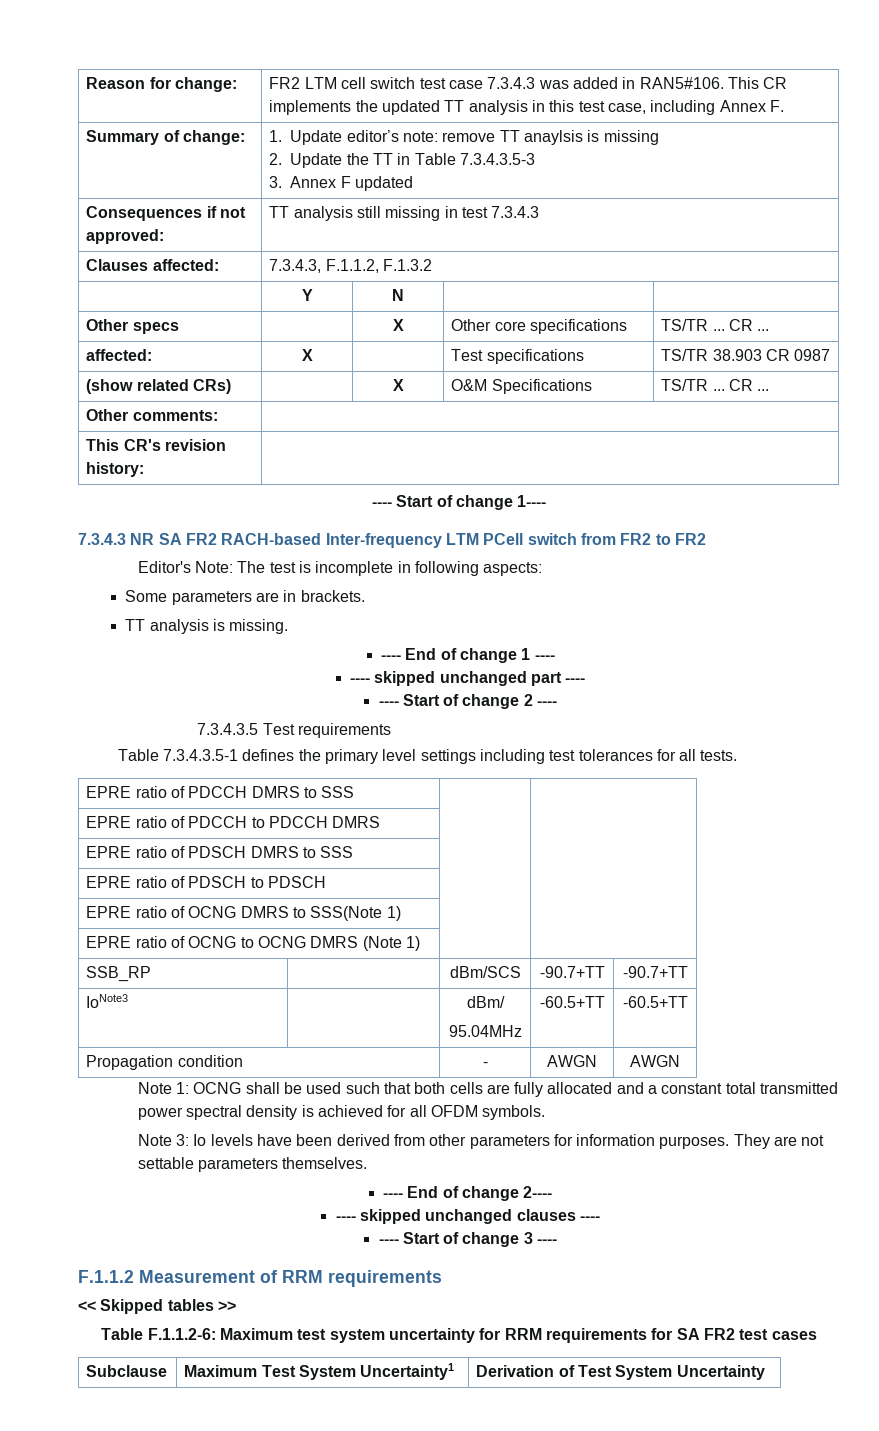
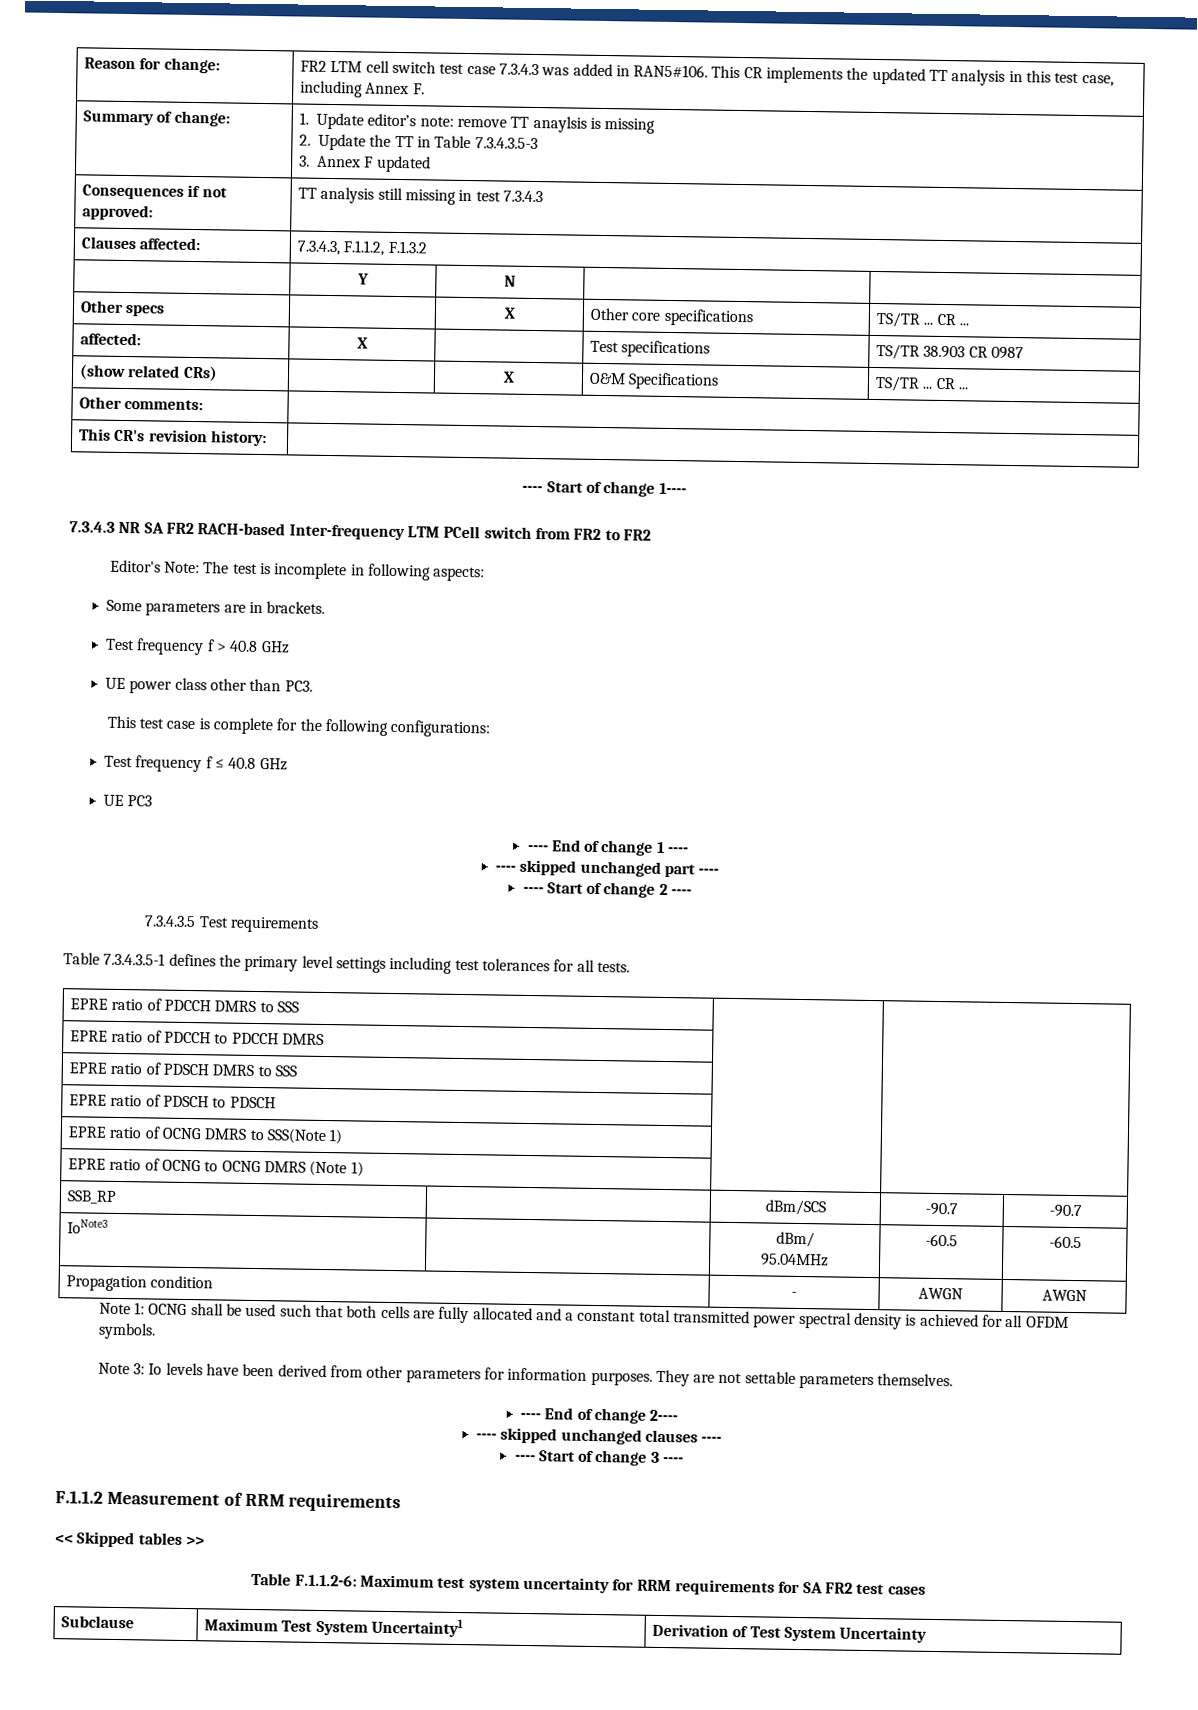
- TT analysis is missing.
+ Test frequency f > 40.8 GHz
+ UE power class other than PC3.
+ This test case is complete for the following configurations:
+ Test frequency f ≤ 40.8 GHz
+ UE PC3
- SSB_RP | | dBm/SCS | -90.7+TT | -90.7+TT
+ SSB_RP | | dBm/SCS | -90.7 | -90.7
  IoNote3 | | dBm/
- 95.04MHz | -60.5+TT | -60.5+TT
+ 95.04MHz | -60.5 | -60.5

